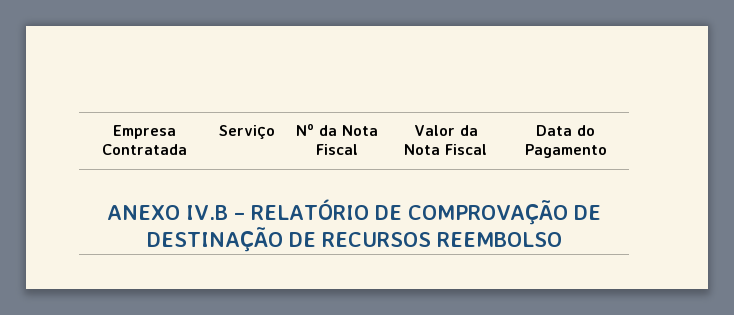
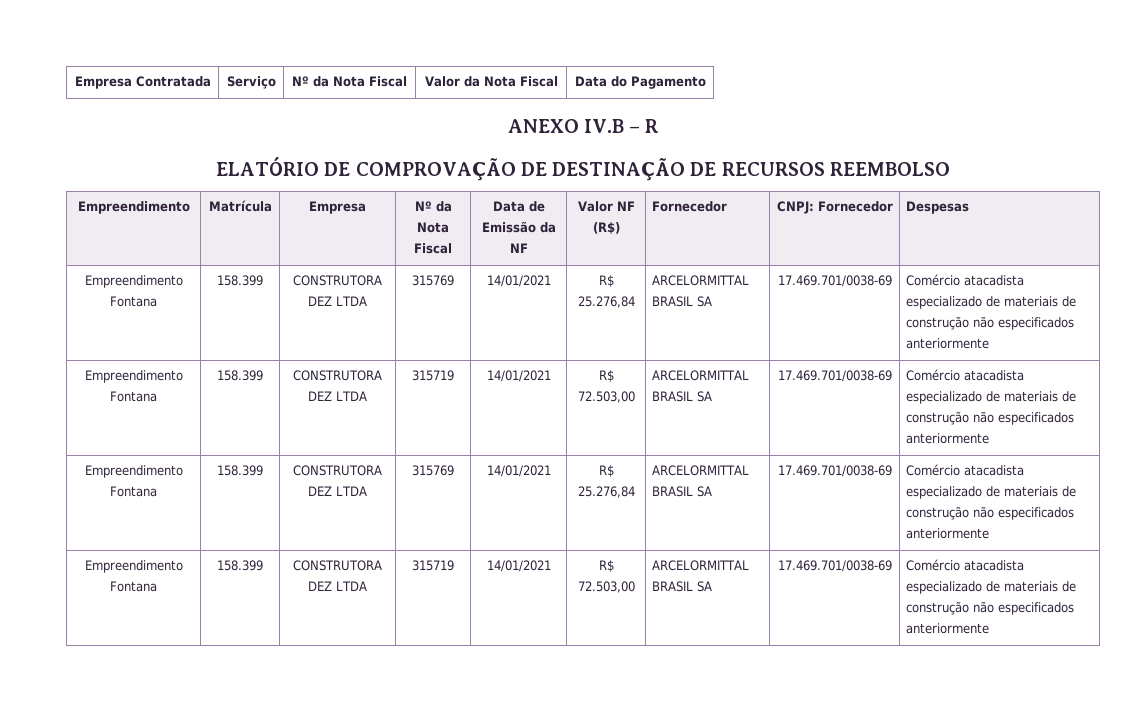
- ANEXO IV.B – RELATÓRIO DE COMPROVAÇÃO DE DESTINAÇÃO DE RECURSOS REEMBOLSO
+ ANEXO IV.B – R
+ ELATÓRIO DE COMPROVAÇÃO DE DESTINAÇÃO DE RECURSOS REEMBOLSO
+ Empreendimento | Matrícula | Empresa | Nº da Nota Fiscal | Data de Emissão da NF | Valor NF (R$) | Fornecedor | CNPJ: Fornecedor | Despesas
+ Empreendimento Fontana | 158.399 | CONSTRUTORA DEZ LTDA | 315769 | 14/01/2021 | R$ 25.276,84 | ARCELORMITTAL BRASIL SA | 17.469.701/0038-69 | Comércio atacadista especializado de materiais de construção não especificados anteriormente
+ Empreendimento Fontana | 158.399 | CONSTRUTORA DEZ LTDA | 315719 | 14/01/2021 | R$ 72.503,00 | ARCELORMITTAL BRASIL SA | 17.469.701/0038-69 | Comércio atacadista especializado de materiais de construção não especificados anteriormente
+ Empreendimento Fontana | 158.399 | CONSTRUTORA DEZ LTDA | 315769 | 14/01/2021 | R$ 25.276,84 | ARCELORMITTAL BRASIL SA | 17.469.701/0038-69 | Comércio atacadista especializado de materiais de construção não especificados anteriormente
+ Empreendimento Fontana | 158.399 | CONSTRUTORA DEZ LTDA | 315719 | 14/01/2021 | R$ 72.503,00 | ARCELORMITTAL BRASIL SA | 17.469.701/0038-69 | Comércio atacadista especializado de materiais de construção não especificados anteriormente

